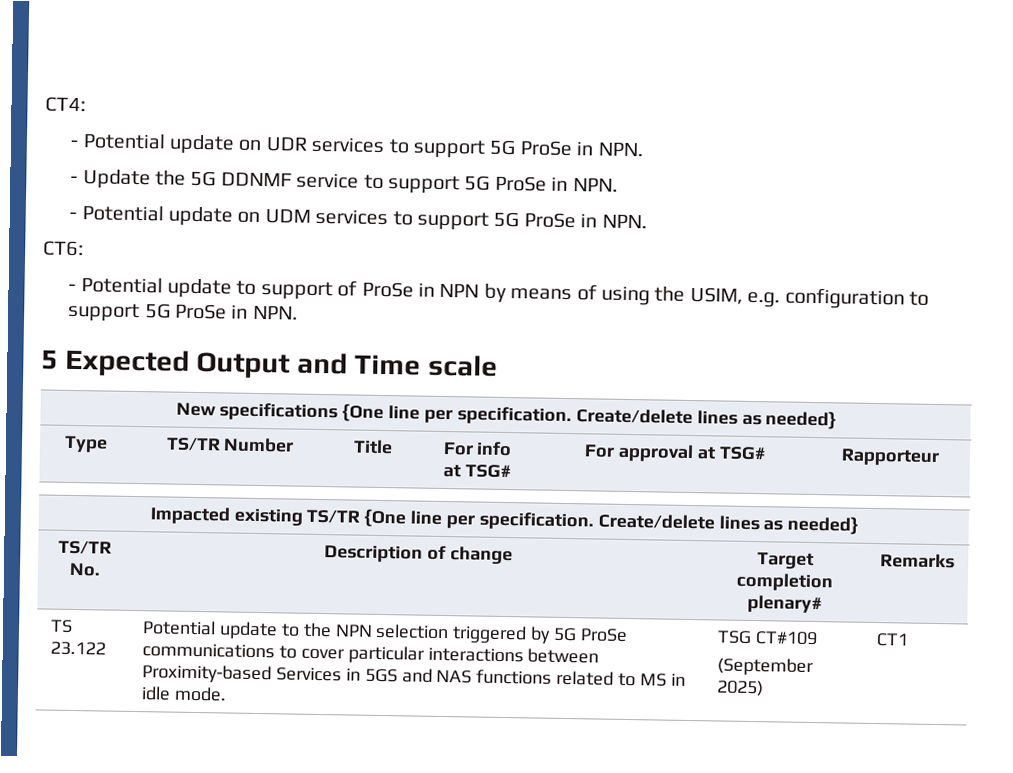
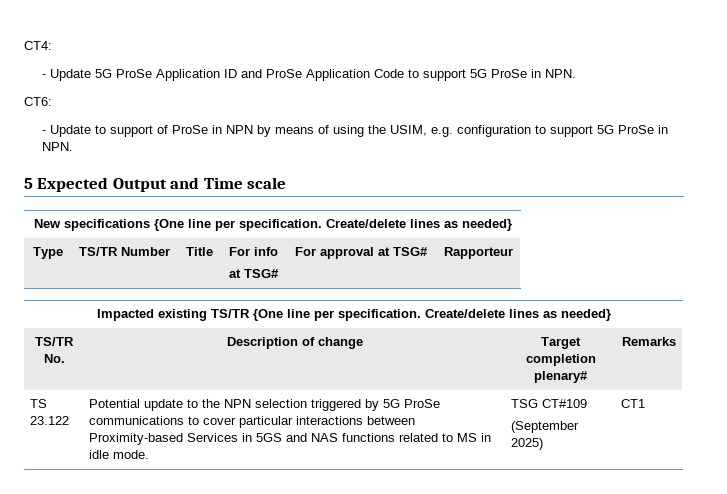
- - Potential update on UDR services to support 5G ProSe in NPN.
- - Update the 5G DDNMF service to support 5G ProSe in NPN.
- - Potential update on UDM services to support 5G ProSe in NPN.
+ - Update 5G ProSe Application ID and ProSe Application Code to support 5G ProSe in NPN.
- - Potential update to support of ProSe in NPN by means of using the USIM, e.g. configuration to support 5G ProSe in NPN.
+ - Update to support of ProSe in NPN by means of using the USIM, e.g. configuration to support 5G ProSe in NPN.

